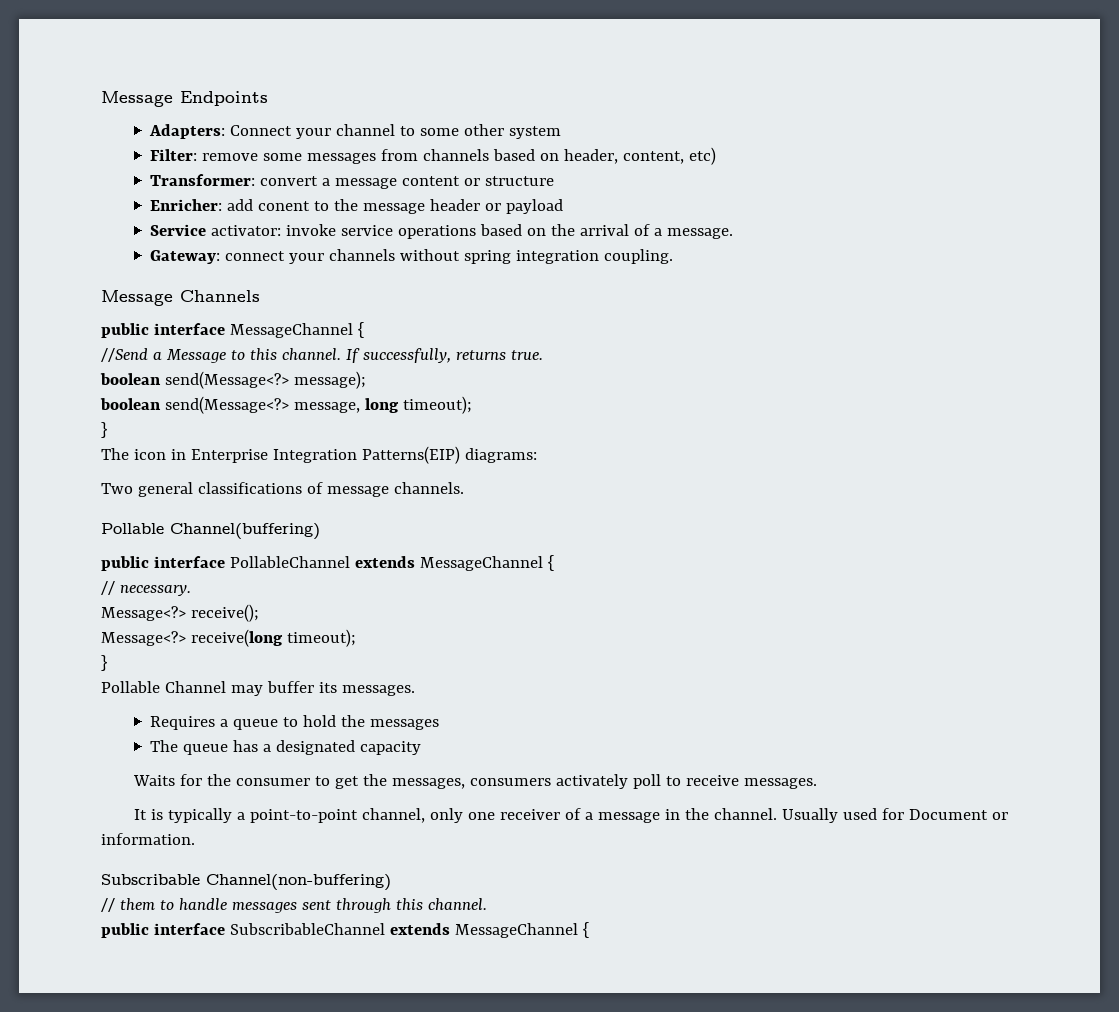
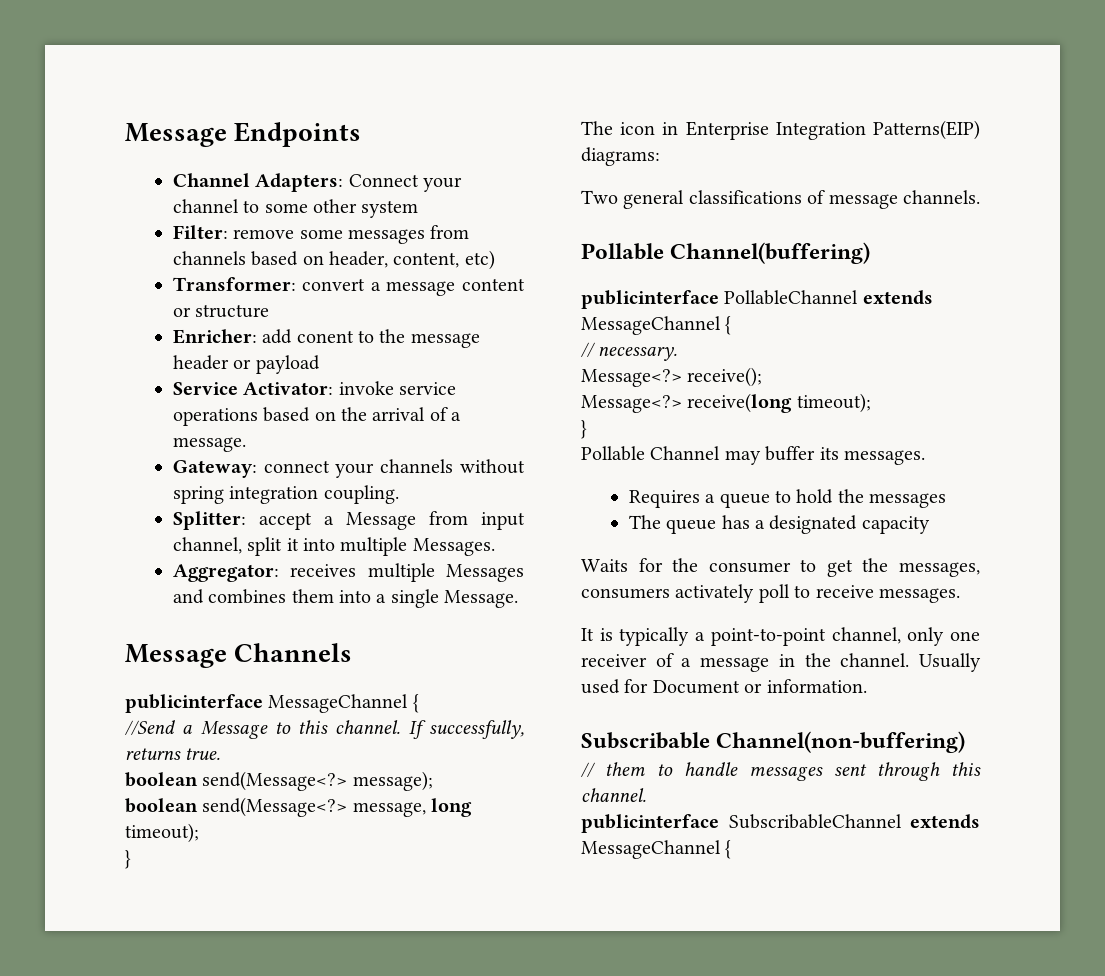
- Adapters: Connect your channel to some other system
+ Channel Adapters: Connect your channel to some other system
- Service activator: invoke service operations based on the arrival of a message.
+ Service Activator: invoke service operations based on the arrival of a message.
+ Splitter: accept a Message from input channel, split it into multiple Messages.
+ Aggregator: receives multiple Messages and combines them into a single Message.
- public interface MessageChannel {
+ publicinterface MessageChannel {
- public interface PollableChannel extends MessageChannel {
+ publicinterface PollableChannel extends MessageChannel {
- public interface SubscribableChannel extends MessageChannel {
+ publicinterface SubscribableChannel extends MessageChannel {

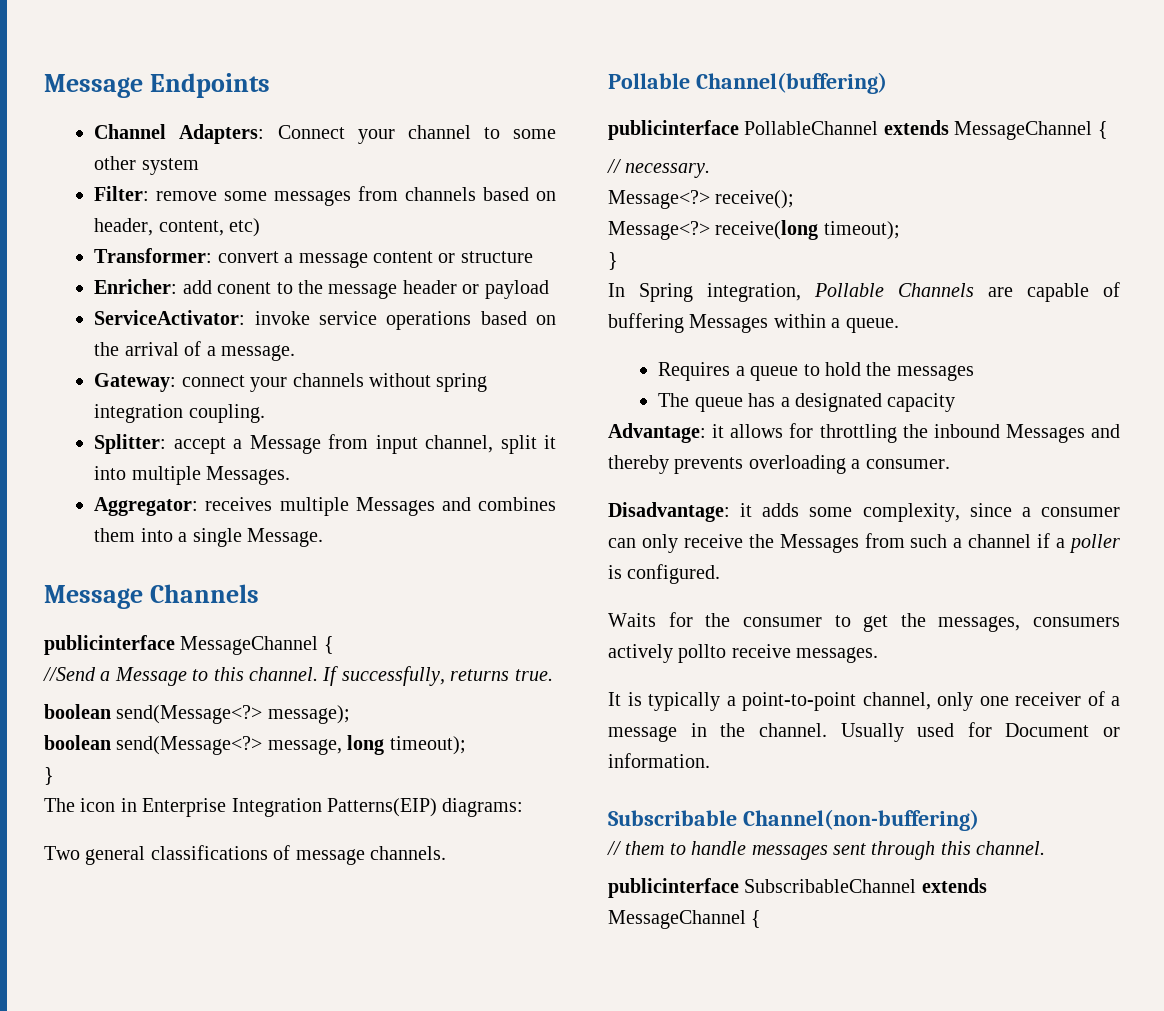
- Service Activator: invoke service operations based on the arrival of a message.
+ ServiceActivator: invoke service operations based on the arrival of a message.
- Pollable Channel may buffer its messages.
+ In Spring integration, Pollable Channels are capable of buffering Messages within a queue.
+ Advantage: it allows for throttling the inbound Messages and thereby prevents overloading a consumer.
+ Disadvantage: it adds some complexity, since a consumer can only receive the Messages from such a channel if a poller is configured.
- Waits for the consumer to get the messages, consumers activately poll to receive messages.
+ Waits for the consumer to get the messages, consumers actively pollto receive messages.

